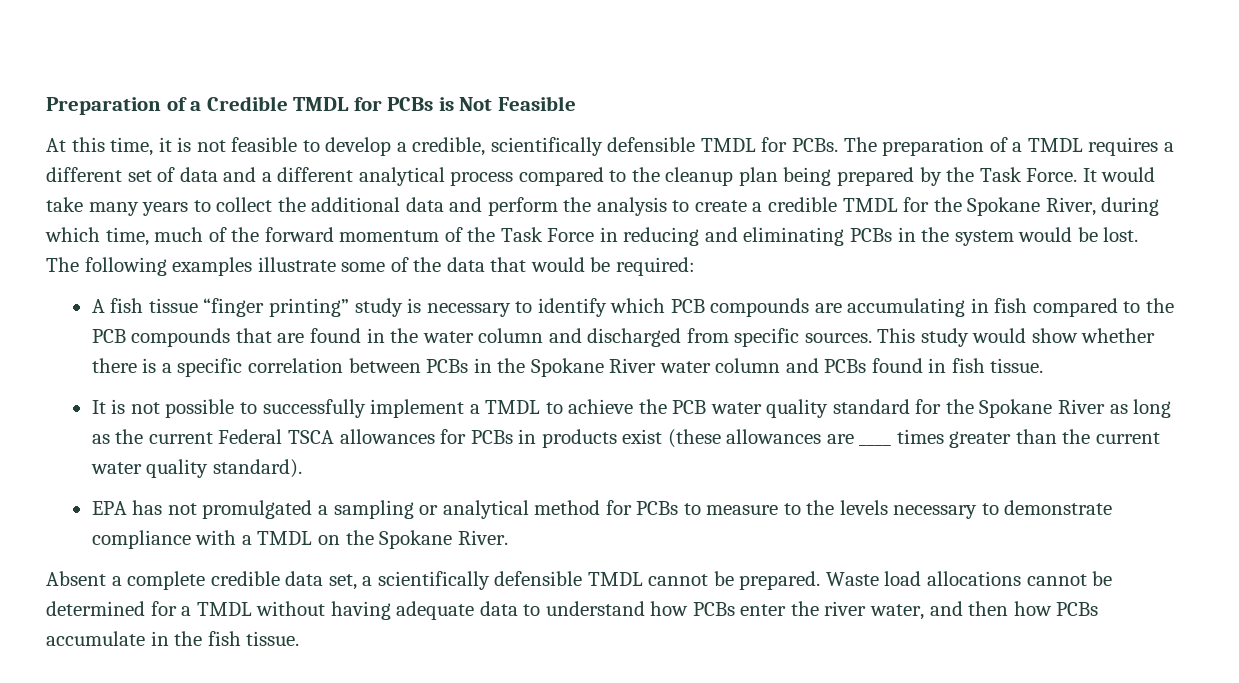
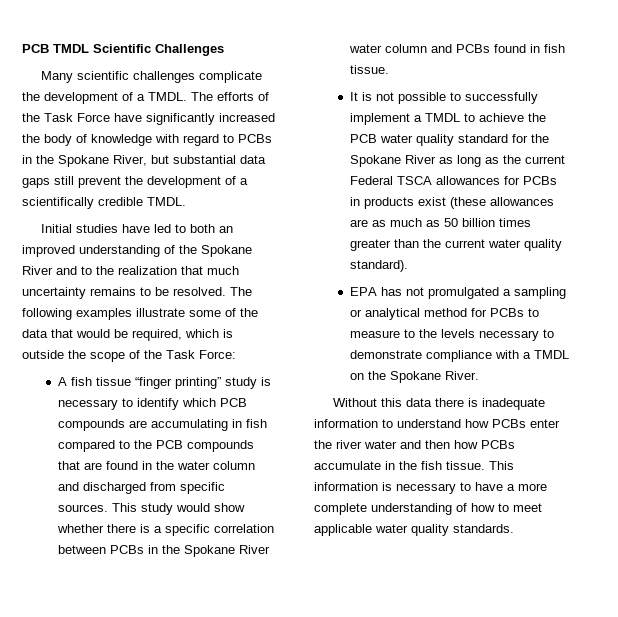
- Preparation of a Credible TMDL for PCBs is Not Feasible
- At this time, it is not feasible to develop a credible, scientifically defensible TMDL for PCBs. The preparation of a TMDL requires a different set of data and a different analytical process compared to the cleanup plan being prepared by the Task Force. It would take many years to collect the additional data and perform the analysis to create a credible TMDL for the Spokane River, during which time, much of the forward momentum of the Task Force in reducing and eliminating PCBs in the system would be lost.
+ PCB TMDL Scientific Challenges
+ Many scientific challenges complicate the development of a TMDL. The efforts of the Task Force have significantly increased the body of knowledge with regard to PCBs in the Spokane River, but substantial data gaps still prevent the development of a scientifically credible TMDL.
+ Initial studies have led to both an improved understanding of the Spokane River and to the realization that much uncertainty remains to be resolved.
- The following examples illustrate some of the data that would be required:
+ The following examples illustrate some of the data that would be required, which is outside the scope of the Task Force:
- It is not possible to successfully implement a TMDL to achieve the PCB water quality standard for the Spokane River as long as the current Federal TSCA allowances for PCBs in products exist (these allowances are ____ times greater than the current water quality standard).
+ It is not possible to successfully implement a TMDL to achieve the PCB water quality standard for the Spokane River as long as the current Federal TSCA allowances for PCBs in products exist (these allowances are as much as 50 billion times greater than the current water quality standard).
- Absent a complete credible data set, a scientifically defensible TMDL cannot be prepared. Waste load allocations cannot be determined for a TMDL without having adequate data to understand how PCBs enter the river water, and then how PCBs accumulate in the fish tissue.
+ Without this data there is inadequate information to understand how PCBs enter the river water and then how PCBs accumulate in the fish tissue.
+ This information is necessary to have a more complete understanding of how to meet applicable water quality standards.

